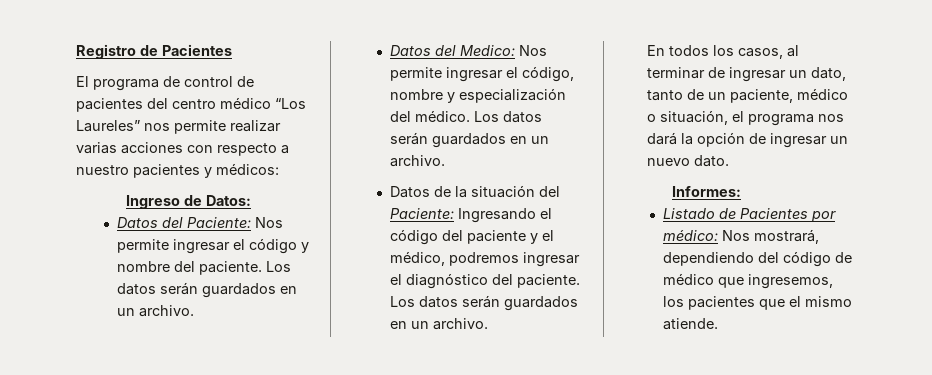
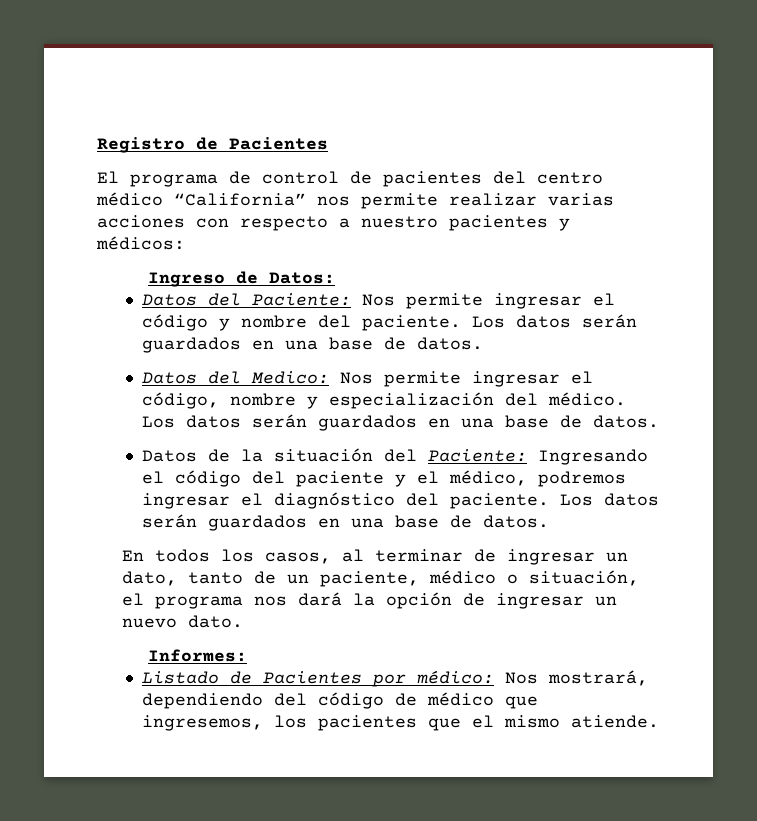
- El programa de control de pacientes del centro médico “Los Laureles” nos permite realizar varias acciones con respecto a nuestro pacientes y médicos:
+ El programa de control de pacientes del centro médico “California” nos permite realizar varias acciones con respecto a nuestro pacientes y médicos:
- Datos del Paciente: Nos permite ingresar el código y nombre del paciente. Los datos serán guardados en un archivo.
+ Datos del Paciente: Nos permite ingresar el código y nombre del paciente. Los datos serán guardados en una base de datos.
- Datos del Medico: Nos permite ingresar el código, nombre y especialización del médico. Los datos serán guardados en un archivo.
+ Datos del Medico: Nos permite ingresar el código, nombre y especialización del médico. Los datos serán guardados en una base de datos.
- Datos de la situación del Paciente: Ingresando el código del paciente y el médico, podremos ingresar el diagnóstico del paciente. Los datos serán guardados en un archivo.
+ Datos de la situación del Paciente: Ingresando el código del paciente y el médico, podremos ingresar el diagnóstico del paciente. Los datos serán guardados en una base de datos.

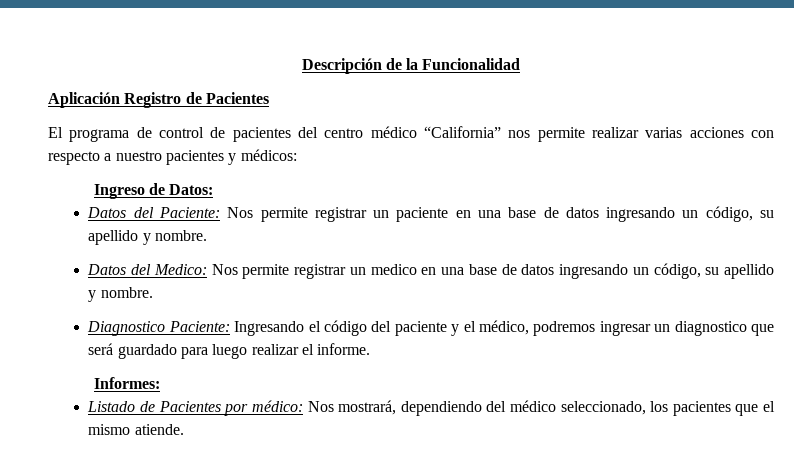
- Registro de Pacientes
+ Descripción de la Funcionalidad
+ Aplicación Registro de Pacientes
- Datos del Paciente: Nos permite ingresar el código y nombre del paciente. Los datos serán guardados en una base de datos.
+ Datos del Paciente: Nos permite registrar un paciente en una base de datos ingresando un código, su apellido y nombre.
- Datos del Medico: Nos permite ingresar el código, nombre y especialización del médico. Los datos serán guardados en una base de datos.
- Datos de la situación del Paciente: Ingresando el código del paciente y el médico, podremos ingresar el diagnóstico del paciente. Los datos serán guardados en una base de datos.
- En todos los casos, al terminar de ingresar un dato, tanto de un paciente, médico o situación, el programa nos dará la opción de ingresar un nuevo dato.
+ Datos del Medico: Nos permite registrar un medico en una base de datos ingresando un código, su apellido y nombre.
+ Diagnostico Paciente: Ingresando el código del paciente y el médico, podremos ingresar un diagnostico que será guardado para luego realizar el informe.
- Listado de Pacientes por médico: Nos mostrará, dependiendo del código de médico que ingresemos, los pacientes que el mismo atiende.
+ Listado de Pacientes por médico: Nos mostrará, dependiendo del médico seleccionado, los pacientes que el mismo atiende.

